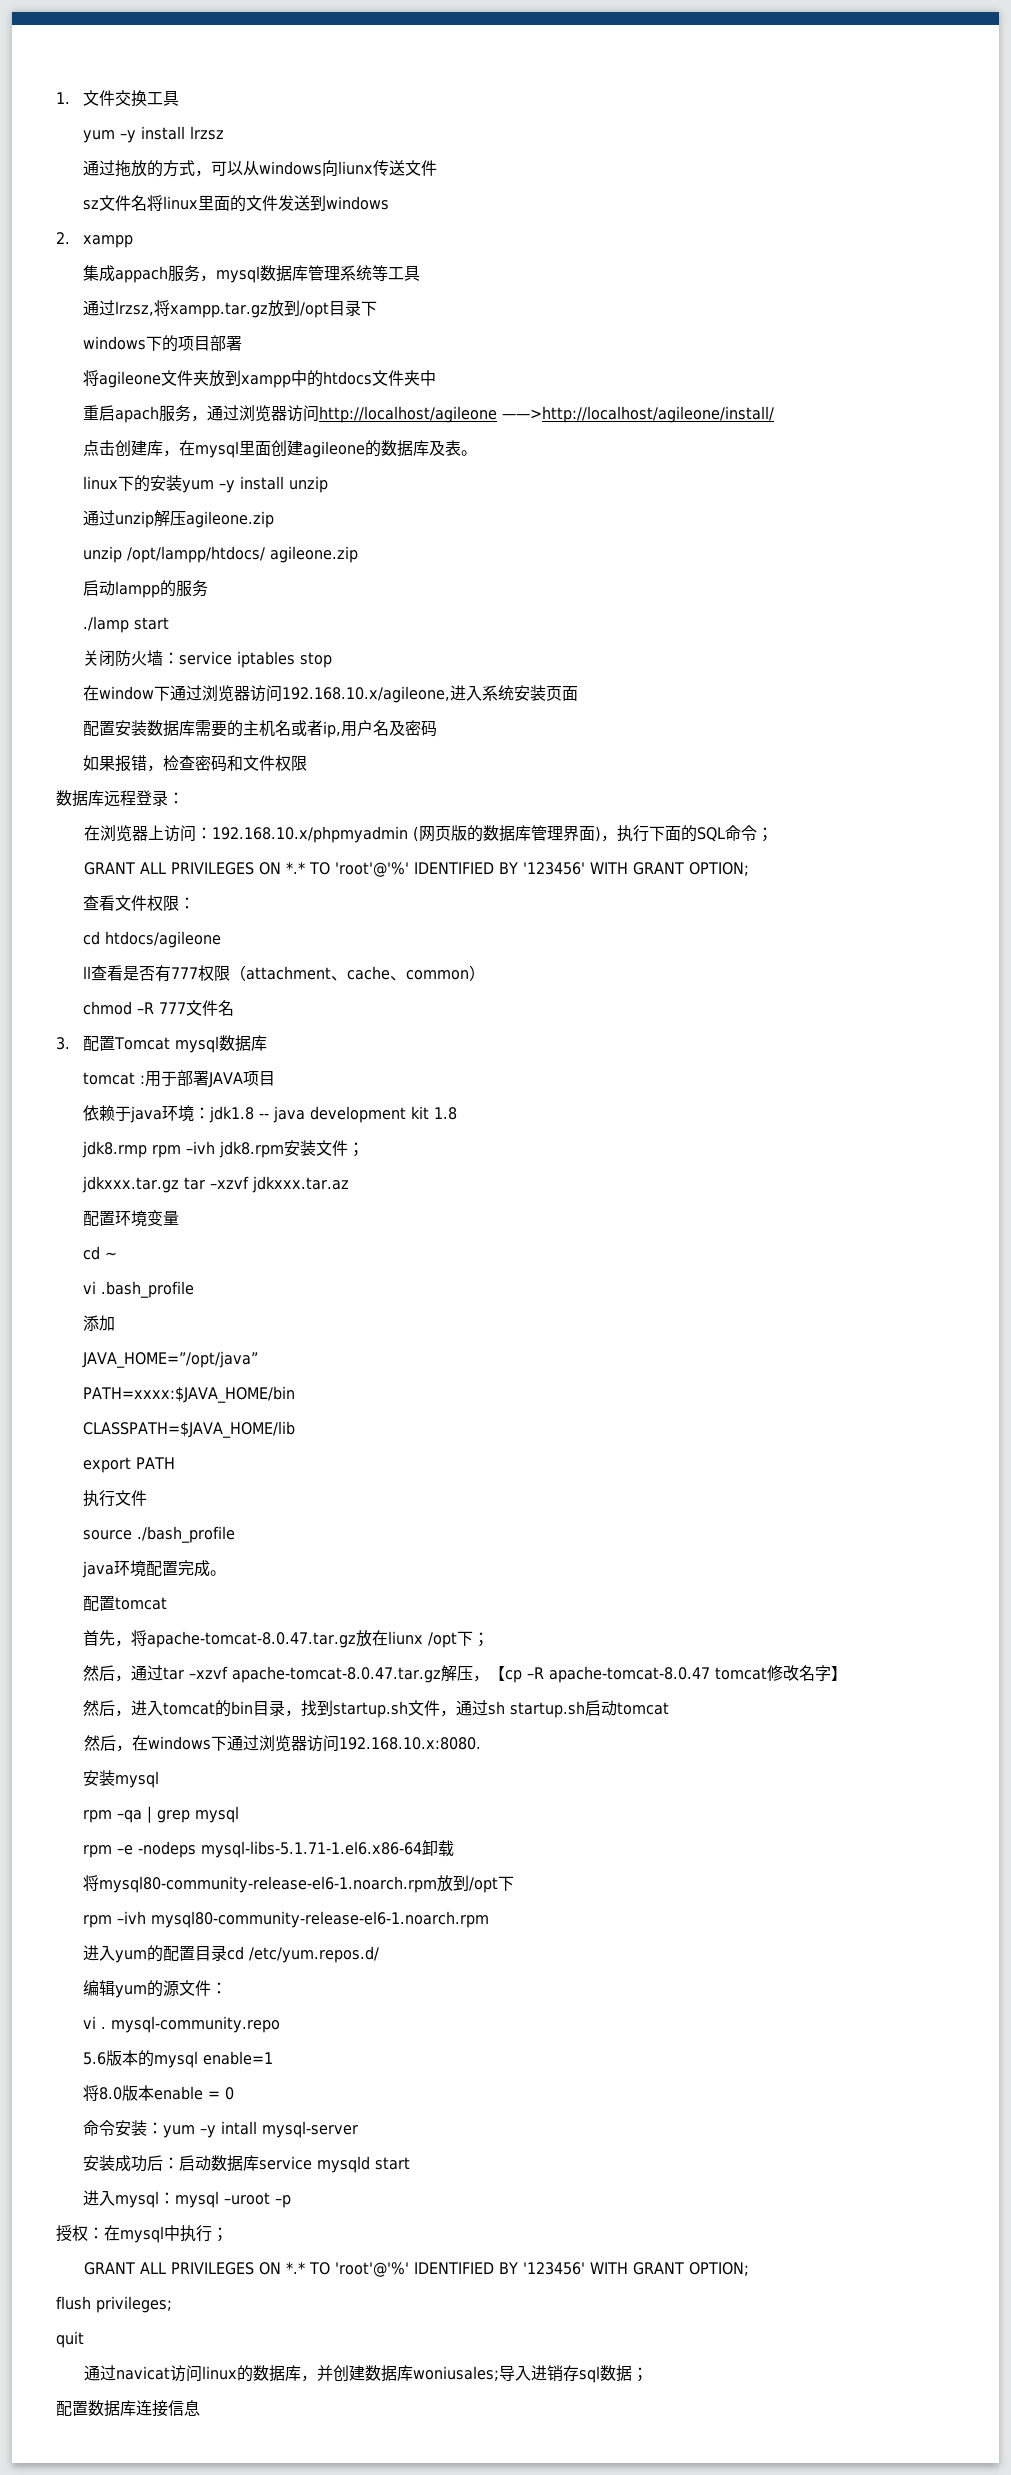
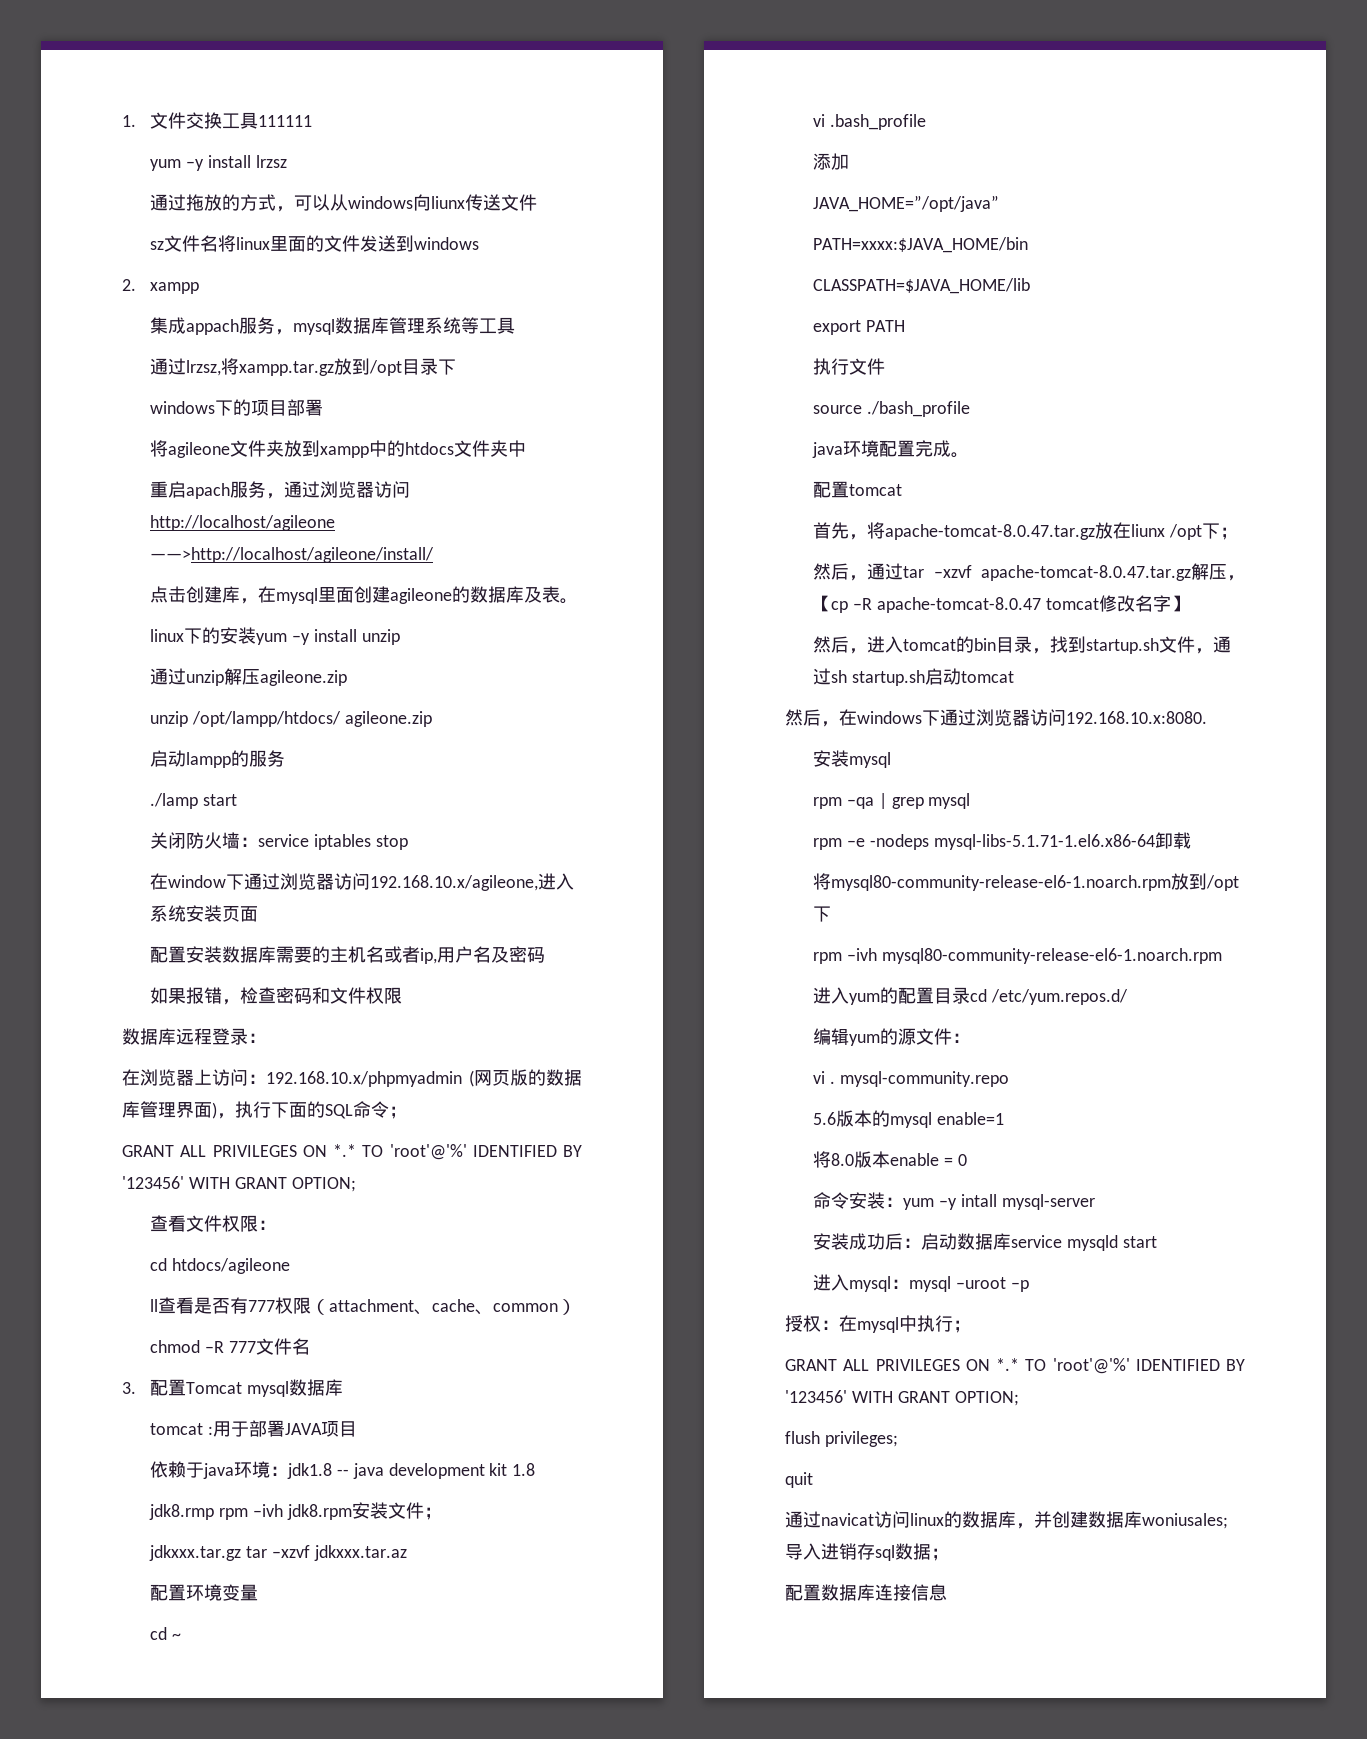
- 1.文件交换工具
+ 1.文件交换工具111111

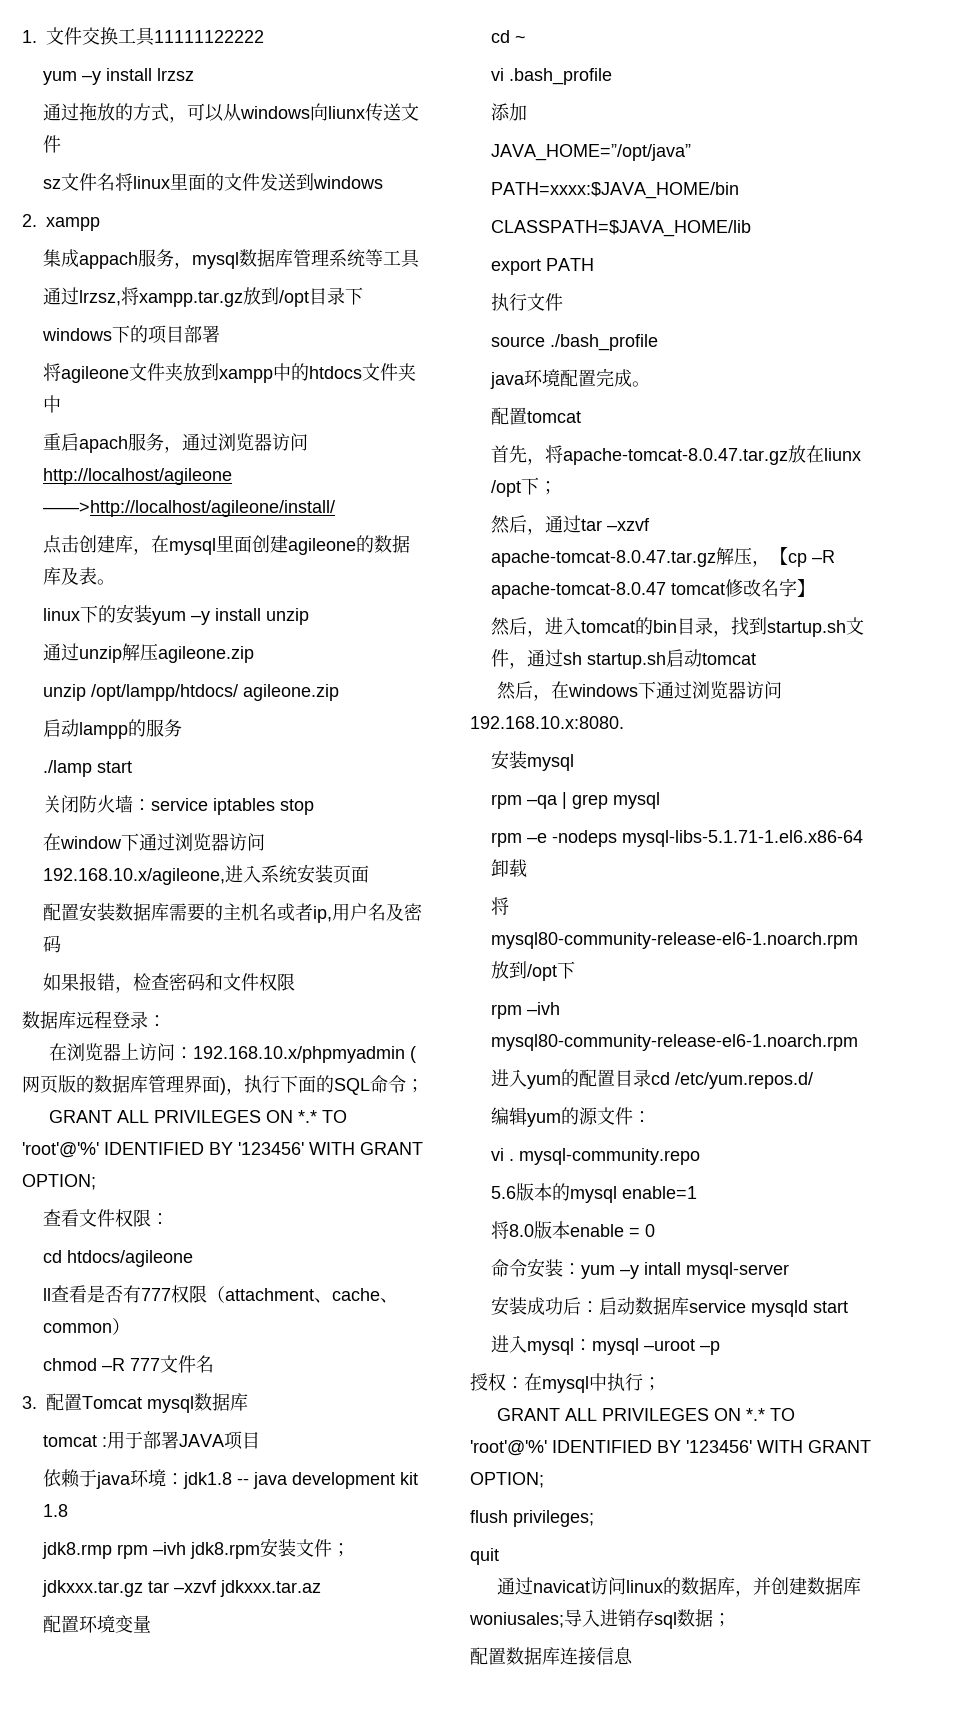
- 1.文件交换工具111111
+ 1.文件交换工具11111122222

